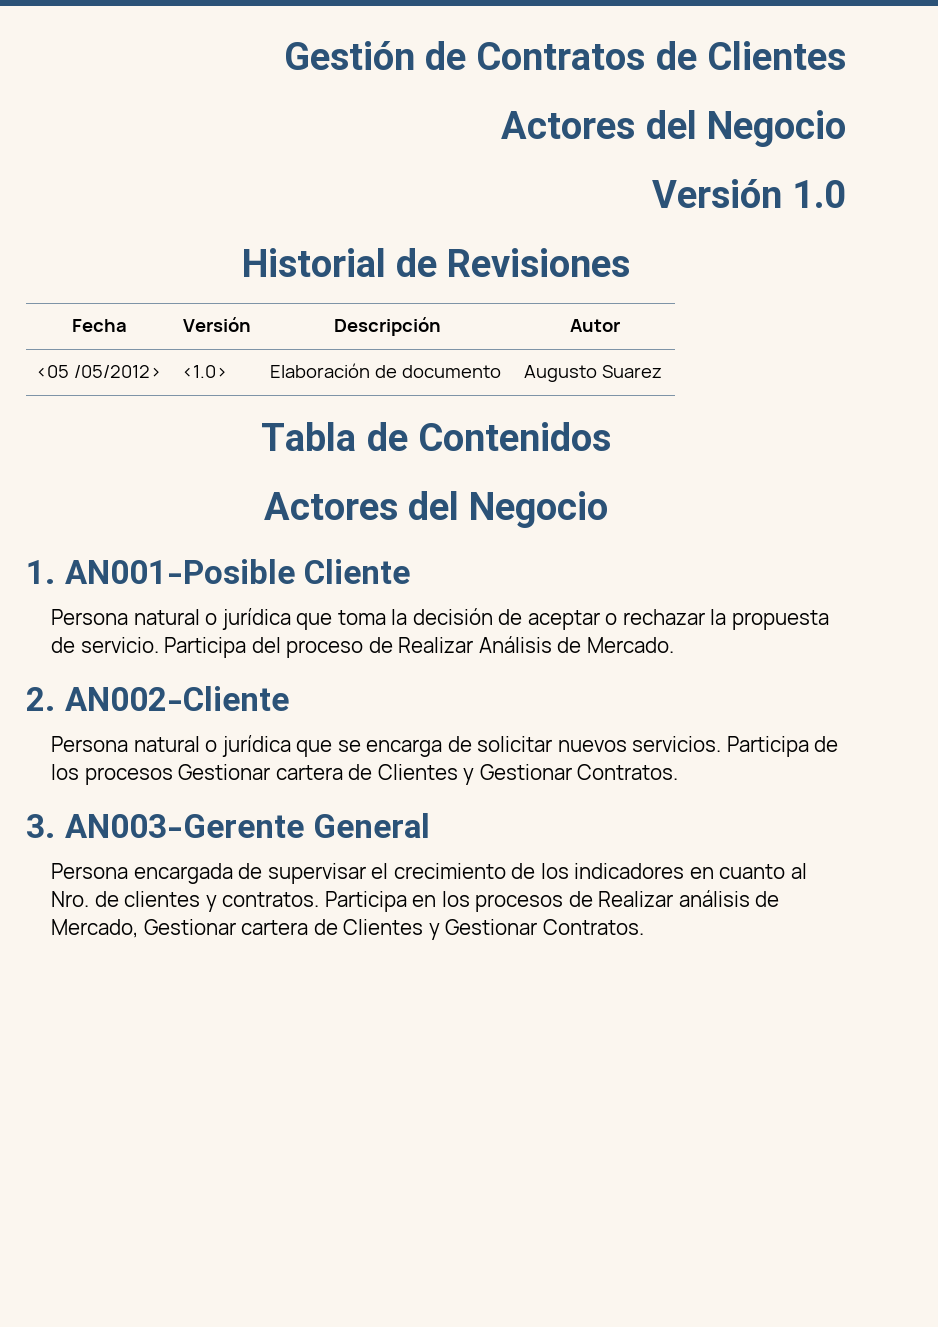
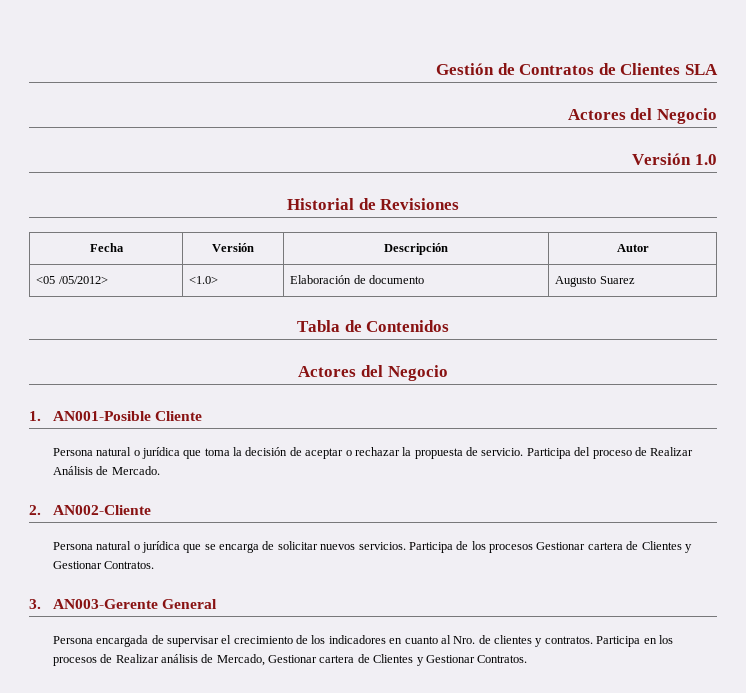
- Gestión de Contratos de Clientes
+ Gestión de Contratos de Clientes SLA

